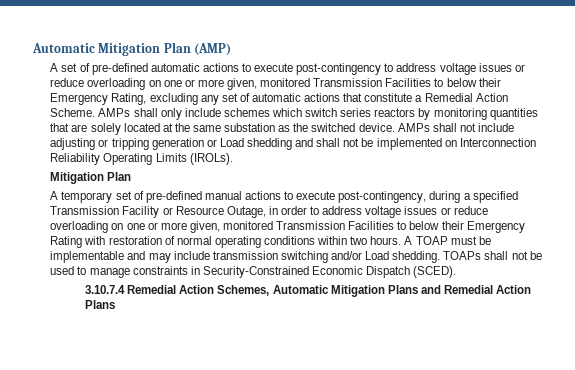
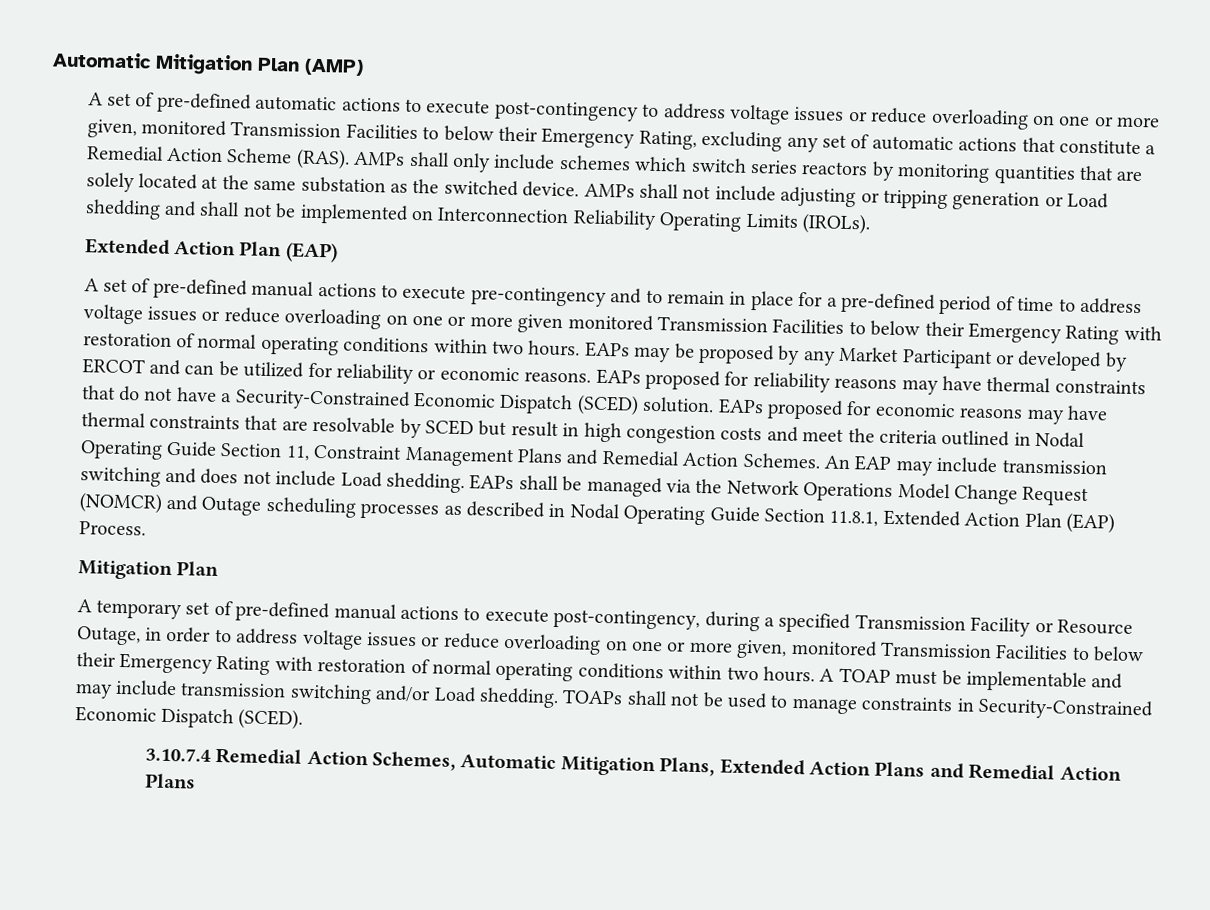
- A set of pre-defined automatic actions to execute post-contingency to address voltage issues or reduce overloading on one or more given, monitored Transmission Facilities to below their Emergency Rating, excluding any set of automatic actions that constitute a Remedial Action Scheme.
+ A set of pre-defined automatic actions to execute post-contingency to address voltage issues or reduce overloading on one or more given, monitored Transmission Facilities to below their Emergency Rating, excluding any set of automatic actions that constitute a Remedial Action Scheme (RAS).
  AMPs shall not include adjusting or tripping generation or Load shedding and shall not be implemented on Interconnection Reliability Operating Limits (IROLs).
+ Extended Action Plan (EAP)
+ A set of pre-defined manual actions to execute pre-contingency and to remain in place for a pre-defined period of time to address voltage issues or reduce overloading on one or more given monitored Transmission Facilities to below their Emergency Rating with restoration of normal operating conditions within two hours. EAPs may be proposed by any Market Participant or developed by ERCOT and can be utilized for reliability or economic reasons. EAPs proposed for reliability reasons may have thermal constraints that do not have a Security-Constrained Economic Dispatch (SCED) solution. EAPs proposed for economic reasons may have thermal constraints that are resolvable by SCED but result in high congestion costs and meet the criteria outlined in Nodal Operating Guide Section 11, Constraint Management Plans and Remedial Action Schemes. An EAP may include transmission switching and does not include Load shedding. EAPs shall be managed via the Network Operations Model Change Request (NOMCR) and Outage scheduling processes as described in Nodal Operating Guide Section 11.8.1, Extended Action Plan (EAP) Process.
- 3.10.7.4 Remedial Action Schemes, Automatic Mitigation Plans and Remedial Action Plans
+ 3.10.7.4 Remedial Action Schemes, Automatic Mitigation Plans, Extended Action Plans and Remedial Action Plans

